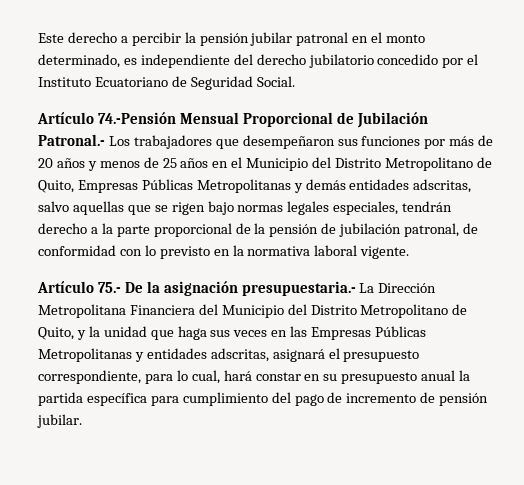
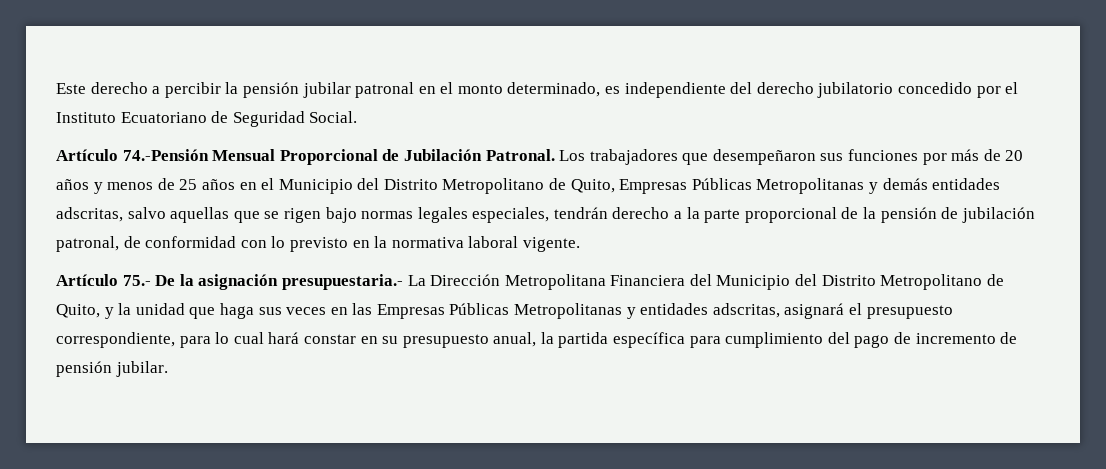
- Artículo 74.-Pensión Mensual Proporcional de Jubilación Patronal.- Los trabajadores que desempeñaron sus funciones por más de 20 años y menos de 25 años en el Municipio del Distrito Metropolitano de Quito, Empresas Públicas Metropolitanas y demás entidades adscritas, salvo aquellas que se rigen bajo normas legales especiales, tendrán derecho a la parte proporcional de la pensión de jubilación patronal, de conformidad con lo previsto en la normativa laboral vigente.
+ Artículo 74.-Pensión Mensual Proporcional de Jubilación Patronal. Los trabajadores que desempeñaron sus funciones por más de 20 años y menos de 25 años en el Municipio del Distrito Metropolitano de Quito, Empresas Públicas Metropolitanas y demás entidades adscritas, salvo aquellas que se rigen bajo normas legales especiales, tendrán derecho a la parte proporcional de la pensión de jubilación patronal, de conformidad con lo previsto en la normativa laboral vigente.
- Artículo 75.- De la asignación presupuestaria.- La Dirección Metropolitana Financiera del Municipio del Distrito Metropolitano de Quito, y la unidad que haga sus veces en las Empresas Públicas Metropolitanas y entidades adscritas, asignará el presupuesto correspondiente, para lo cual, hará constar en su presupuesto anual la partida específica para cumplimiento del pago de incremento de pensión jubilar.
+ Artículo 75.- De la asignación presupuestaria.- La Dirección Metropolitana Financiera del Municipio del Distrito Metropolitano de Quito, y la unidad que haga sus veces en las Empresas Públicas Metropolitanas y entidades adscritas, asignará el presupuesto correspondiente, para lo cual hará constar en su presupuesto anual, la partida específica para cumplimiento del pago de incremento de pensión jubilar.

